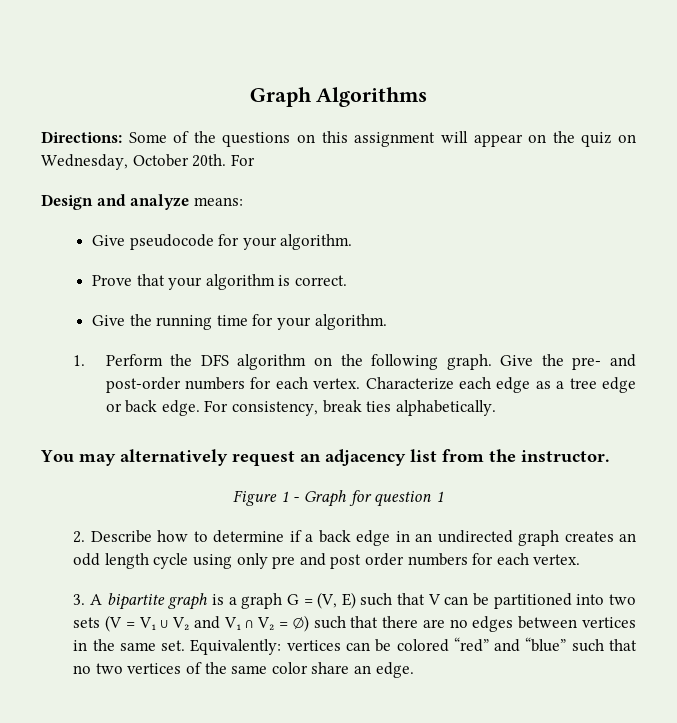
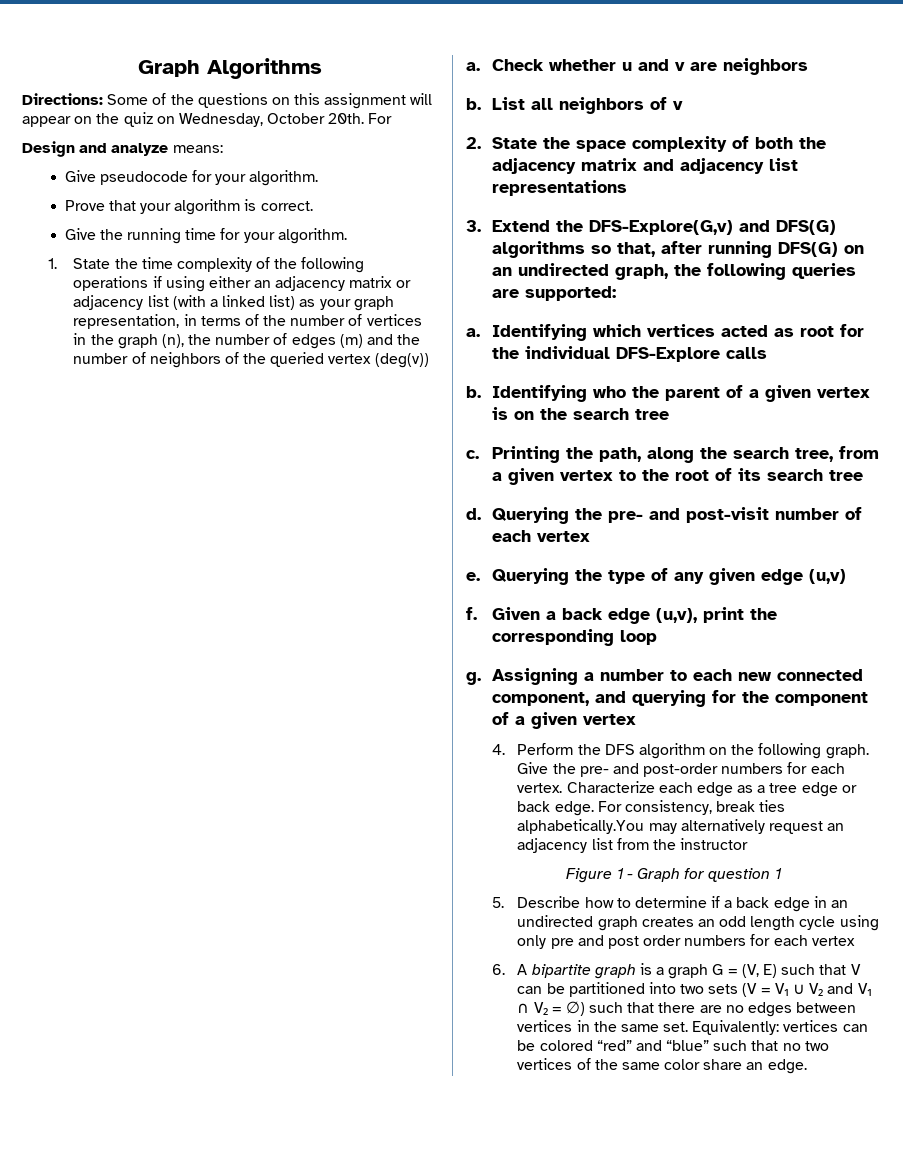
- 1. Perform the DFS algorithm on the following graph.
+ 1. State the time complexity of the following operations if using either an adjacency matrix or adjacency list (with a linked list) as your graph representation, in terms of the number of vertices in the graph (n), the number of edges (m) and the number of neighbors of the queried vertex (deg(v))
+ a. Check whether u and v are neighbors
+ b. List all neighbors of v
+ 2. State the space complexity of both the adjacency matrix and adjacency list representations
+ 3. Extend the DFS-Explore(G,v) and DFS(G) algorithms so that, after running DFS(G) on an undirected graph, the following queries are supported:
+ a. Identifying which vertices acted as root for the individual DFS-Explore calls
+ b. Identifying who the parent of a given vertex is on the search tree
+ c. Printing the path, along the search tree, from a given vertex to the root of its search tree
+ d. Querying the pre- and post-visit number of each vertex
+ e. Querying the type of any given edge (u,v)
+ f. Given a back edge (u,v), print the corresponding loop
+ g. Assigning a number to each new connected component, and querying for the component of a given vertex
+ 4. Perform the DFS algorithm on the following graph.
- For consistency, break ties alphabetically.
- You may alternatively request an adjacency list from the instructor.
+ For consistency, break ties alphabetically.You may alternatively request an adjacency list from the instructor
- 2. Describe how to determine if a back edge in an undirected graph creates an odd length cycle using only pre and post order numbers for each vertex.
- 3. A bipartite graph is a graph G = (V, E) such that V can be partitioned into two sets (V = V₁ ∪ V₂ and V₁ ∩ V₂ = ∅) such that there are no edges between vertices in the same set.
+ 5. Describe how to determine if a back edge in an undirected graph creates an odd length cycle using only pre and post order numbers for each vertex
+ 6. A bipartite graph is a graph G = (V, E) such that V can be partitioned into two sets (V = V₁ ∪ V₂ and V₁ ∩ V₂ = ∅) such that there are no edges between vertices in the same set.

